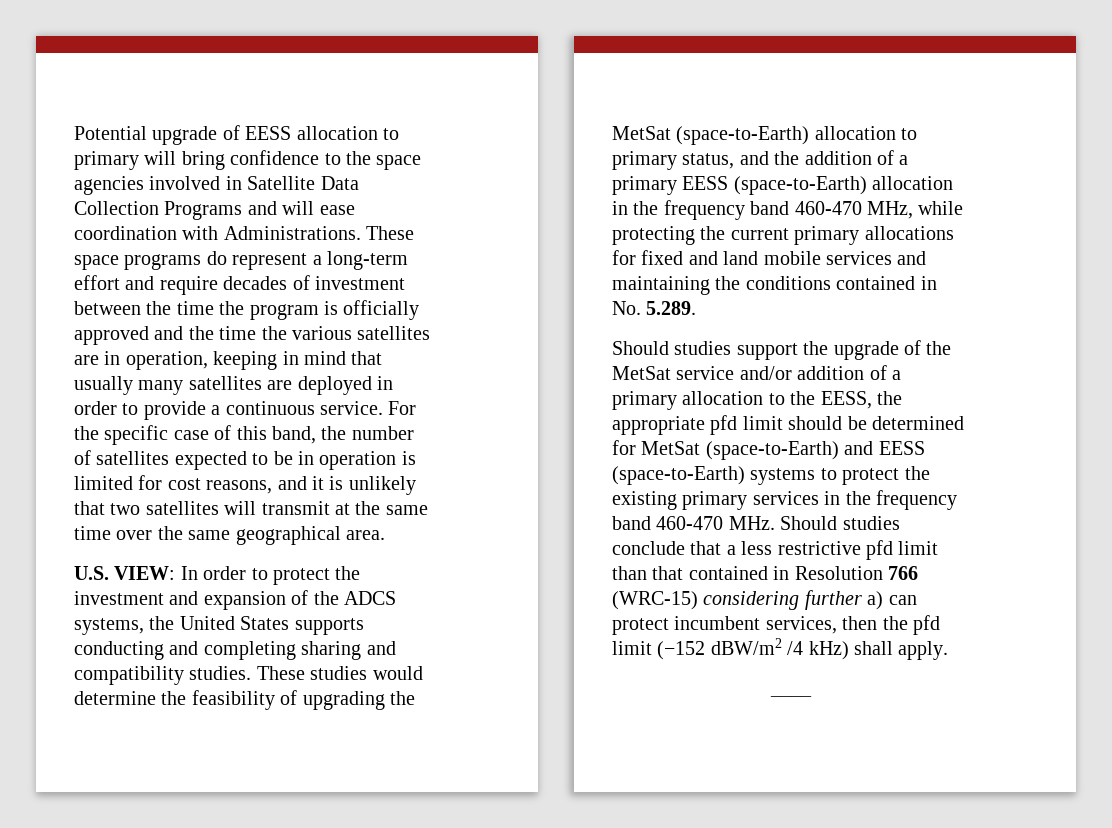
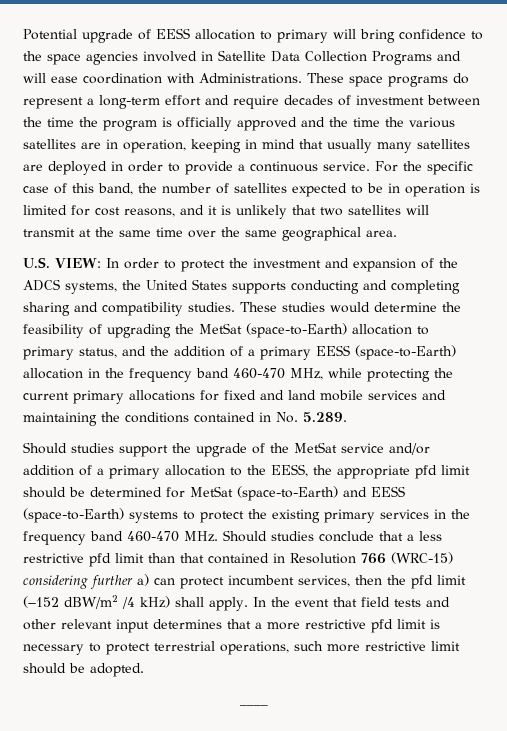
+ In the event that field tests and other relevant input determines that a more restrictive pfd limit is necessary to protect terrestrial operations, such more restrictive limit should be adopted.

